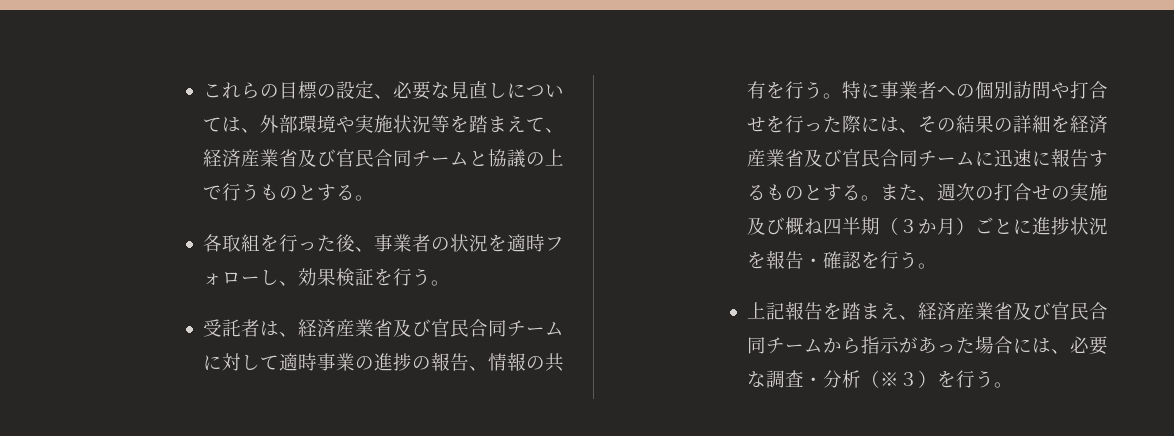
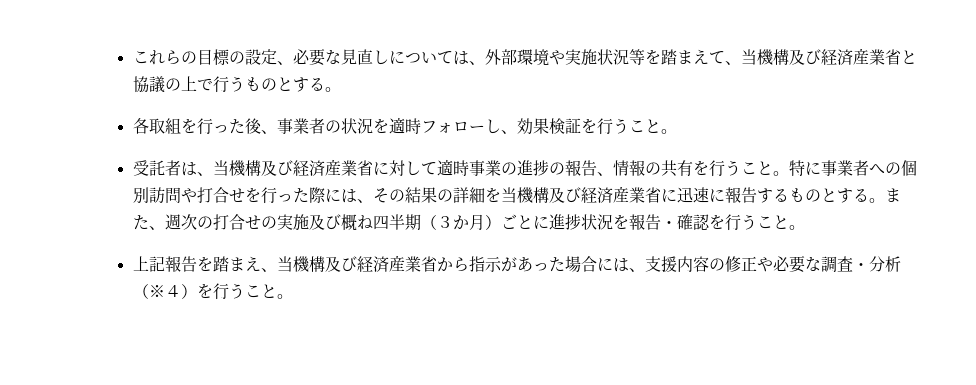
- これらの目標の設定、必要な見直しについては、外部環境や実施状況等を踏まえて、経済産業省及び官民合同チームと協議の上で行うものとする。
+ これらの目標の設定、必要な見直しについては、外部環境や実施状況等を踏まえて、当機構及び経済産業省と協議の上で行うものとする。
- 各取組を行った後、事業者の状況を適時フォローし、効果検証を行う。
+ 各取組を行った後、事業者の状況を適時フォローし、効果検証を行うこと。
- 受託者は、経済産業省及び官民合同チームに対して適時事業の進捗の報告、情報の共有を行う。
+ 受託者は、当機構及び経済産業省に対して適時事業の進捗の報告、情報の共有を行うこと。
- 特に事業者への個別訪問や打合せを行った際には、その結果の詳細を経済産業省及び官民合同チームに迅速に報告するものとする。
+ 特に事業者への個別訪問や打合せを行った際には、その結果の詳細を当機構及び経済産業省に迅速に報告するものとする。
- また、週次の打合せの実施及び概ね四半期（３か月）ごとに進捗状況を報告・確認を行う。
+ また、週次の打合せの実施及び概ね四半期（３か月）ごとに進捗状況を報告・確認を行うこと。
- 上記報告を踏まえ、経済産業省及び官民合同チームから指示があった場合には、必要な調査・分析（※３）を行う。
+ 上記報告を踏まえ、当機構及び経済産業省から指示があった場合には、支援内容の修正や必要な調査・分析（※４）を行うこと。

